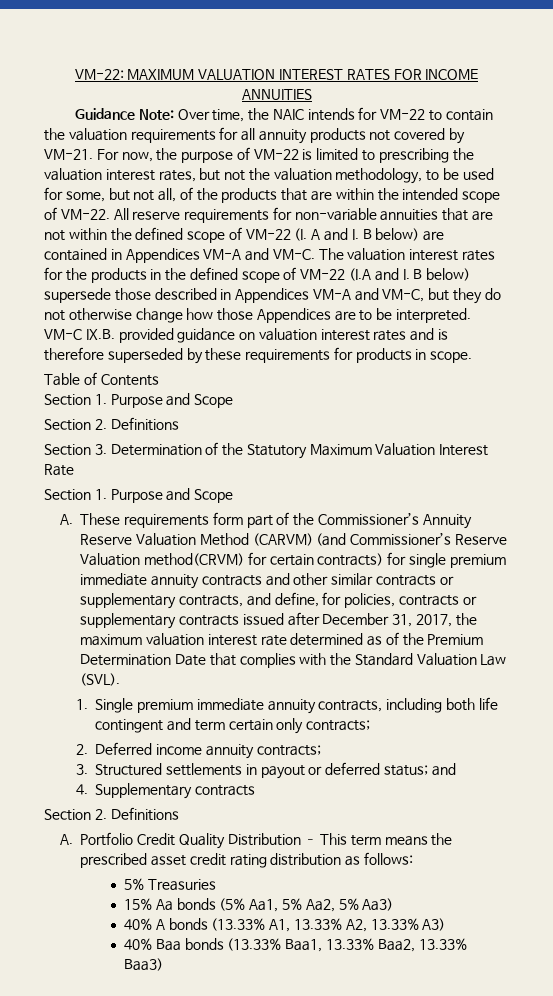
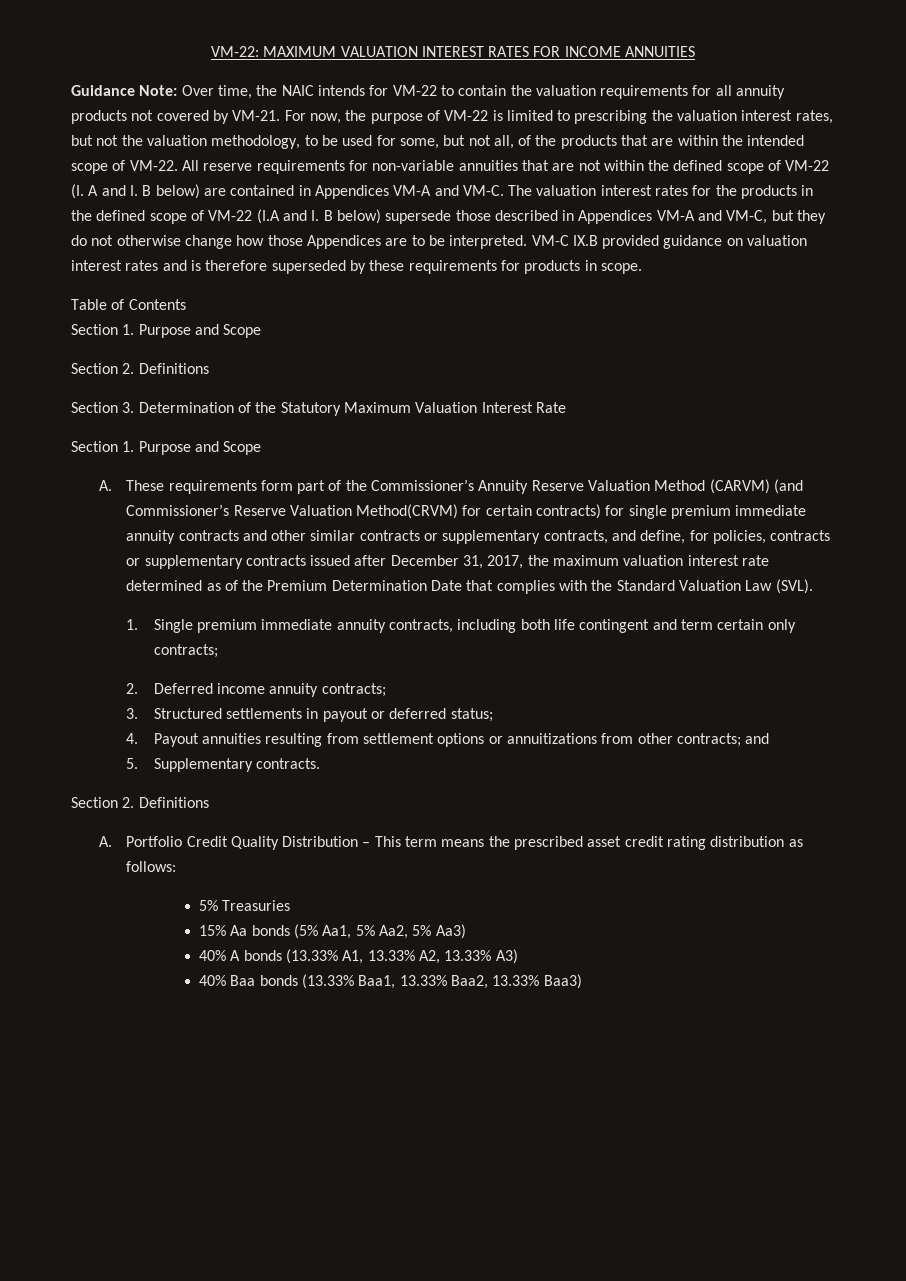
- VM-C IX.B. provided guidance on valuation interest rates and is therefore superseded by these requirements for products in scope.
+ VM-C IX.B provided guidance on valuation interest rates and is therefore superseded by these requirements for products in scope.
- A. These requirements form part of the Commissioner’s Annuity Reserve Valuation Method (CARVM) (and Commissioner’s Reserve Valuation method(CRVM) for certain contracts) for single premium immediate annuity contracts and other similar contracts or supplementary contracts, and define, for policies, contracts or supplementary contracts issued after December 31, 2017, the maximum valuation interest rate determined as of the Premium Determination Date that complies with the Standard Valuation Law (SVL).
+ A. These requirements form part of the Commissioner’s Annuity Reserve Valuation Method (CARVM) (and Commissioner’s Reserve Valuation Method(CRVM) for certain contracts) for single premium immediate annuity contracts and other similar contracts or supplementary contracts, and define, for policies, contracts or supplementary contracts issued after December 31, 2017, the maximum valuation interest rate determined as of the Premium Determination Date that complies with the Standard Valuation Law (SVL).
- 3. Structured settlements in payout or deferred status; and
- 4. Supplementary contracts
+ 3. Structured settlements in payout or deferred status;
+ 4. Payout annuities resulting from settlement options or annuitizations from other contracts; and
+ 5. Supplementary contracts.

